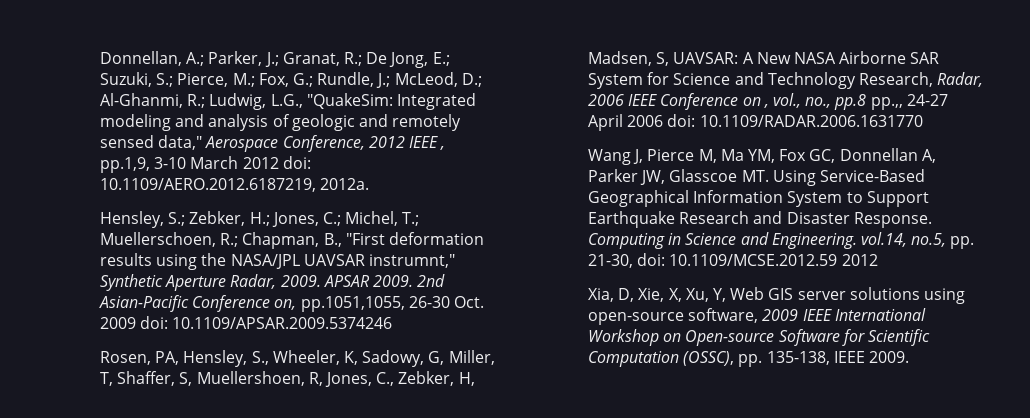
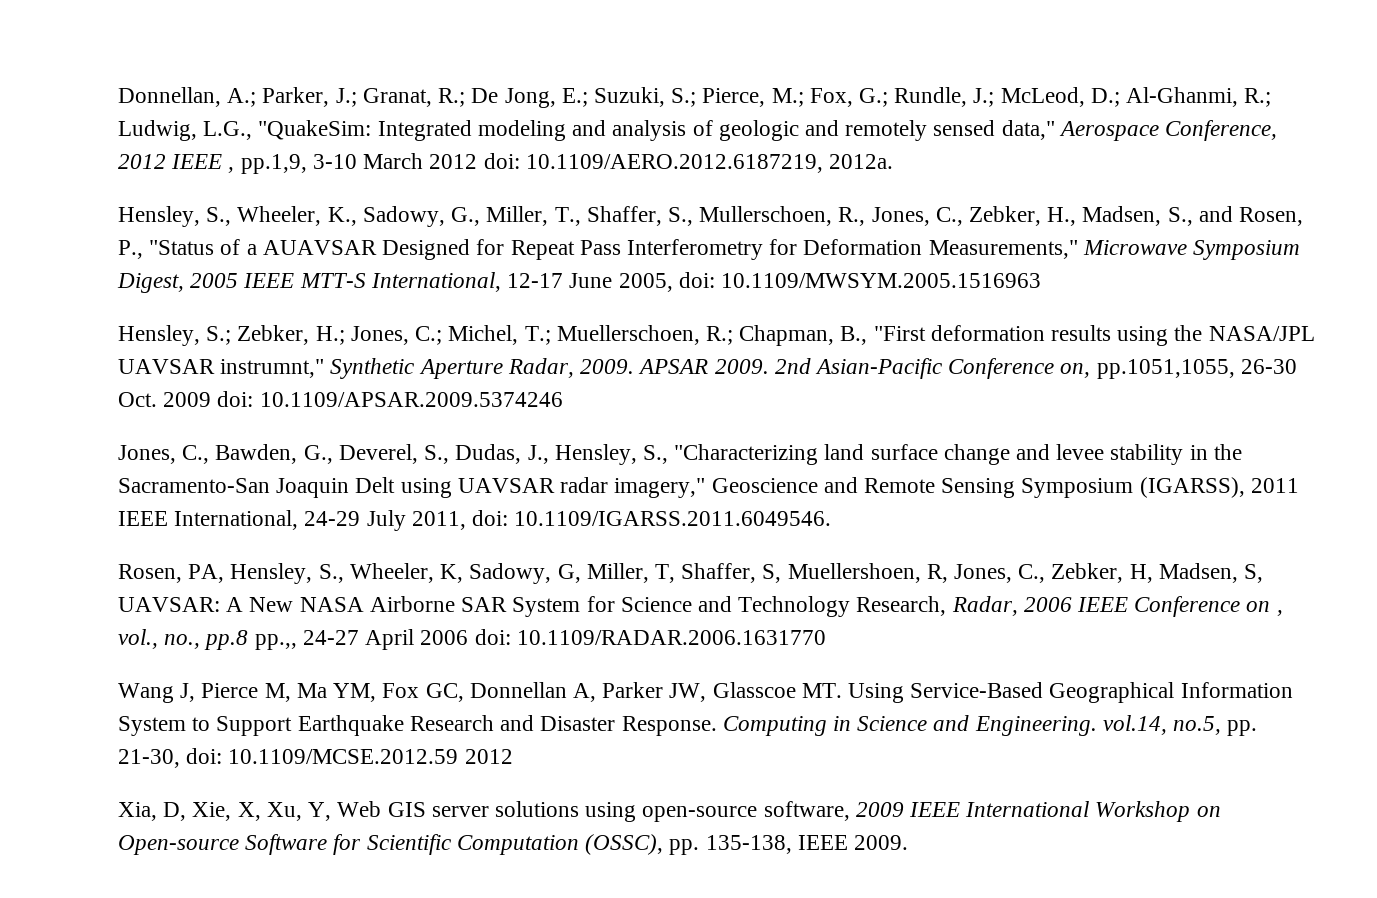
+ Hensley, S., Wheeler, K., Sadowy, G., Miller, T., Shaffer, S., Mullerschoen, R., Jones, C., Zebker, H., Madsen, S., and Rosen, P., "Status of a AUAVSAR Designed for Repeat Pass Interferometry for Deformation Measurements," Microwave Symposium Digest, 2005 IEEE MTT-S International, 12-17 June 2005, doi: 10.1109/MWSYM.2005.1516963
+ Jones, C., Bawden, G., Deverel, S., Dudas, J., Hensley, S., "Characterizing land surface change and levee stability in the Sacramento-San Joaquin Delt using UAVSAR radar imagery," Geoscience and Remote Sensing Symposium (IGARSS), 2011 IEEE International, 24-29 July 2011, doi: 10.1109/IGARSS.2011.6049546.

